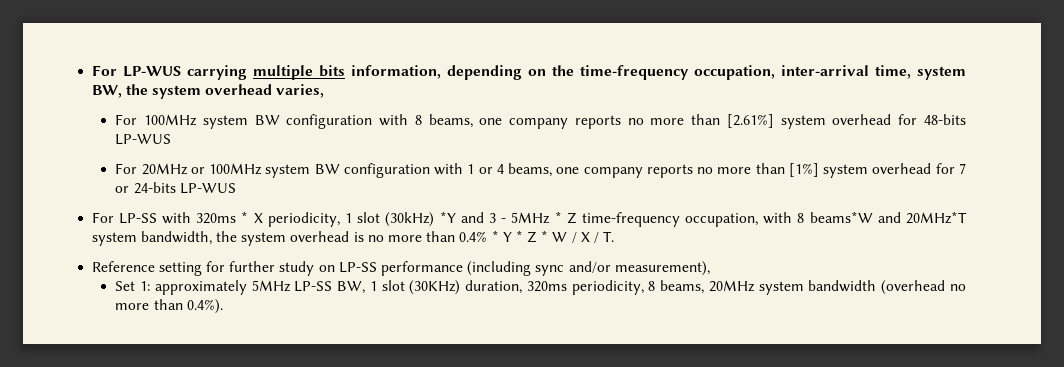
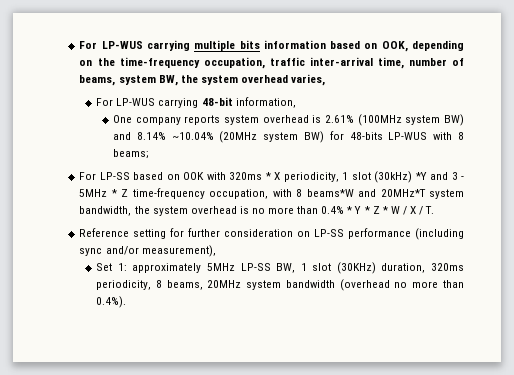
- For LP-WUS carrying multiple bits information, depending on the time-frequency occupation, inter-arrival time, system BW, the system overhead varies,
+ For LP-WUS carrying multiple bits information based on OOK, depending on the time-frequency occupation, traffic inter-arrival time, number of beams, system BW, the system overhead varies,
- For 100MHz system BW configuration with 8 beams, one company reports no more than [2.61%] system overhead for 48-bits LP-WUS
- For 20MHz or 100MHz system BW configuration with 1 or 4 beams, one company reports no more than [1%] system overhead for 7 or 24-bits LP-WUS
+ For LP-WUS carrying 48-bit information,
+ One company reports system overhead is 2.61% (100MHz system BW) and 8.14% ~10.04% (20MHz system BW) for 48-bits LP-WUS with 8 beams;
- For LP-SS with 320ms * X periodicity, 1 slot (30kHz) *Y and 3 - 5MHz * Z time-frequency occupation, with 8 beams*W and 20MHz*T system bandwidth, the system overhead is no more than 0.4% * Y * Z * W / X / T.
+ For LP-SS based on OOK with 320ms * X periodicity, 1 slot (30kHz) *Y and 3 - 5MHz * Z time-frequency occupation, with 8 beams*W and 20MHz*T system bandwidth, the system overhead is no more than 0.4% * Y * Z * W / X / T.
- Reference setting for further study on LP-SS performance (including sync and/or measurement),
+ Reference setting for further consideration on LP-SS performance (including sync and/or measurement),

